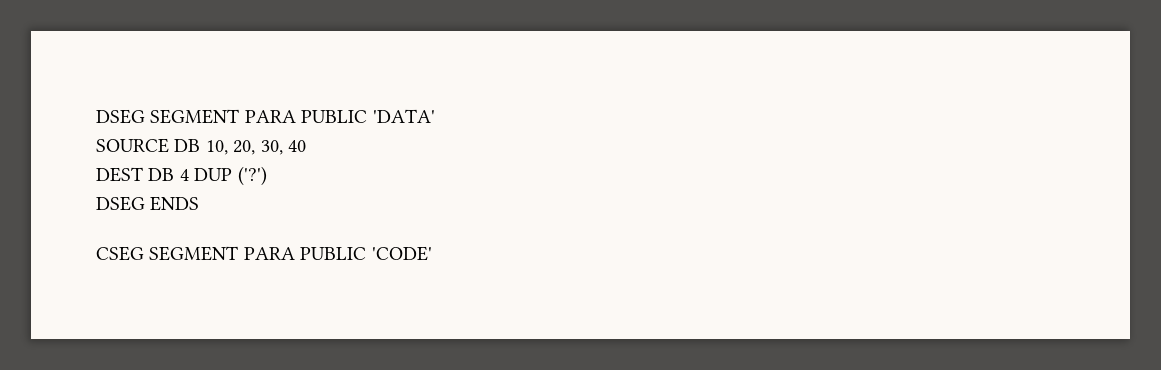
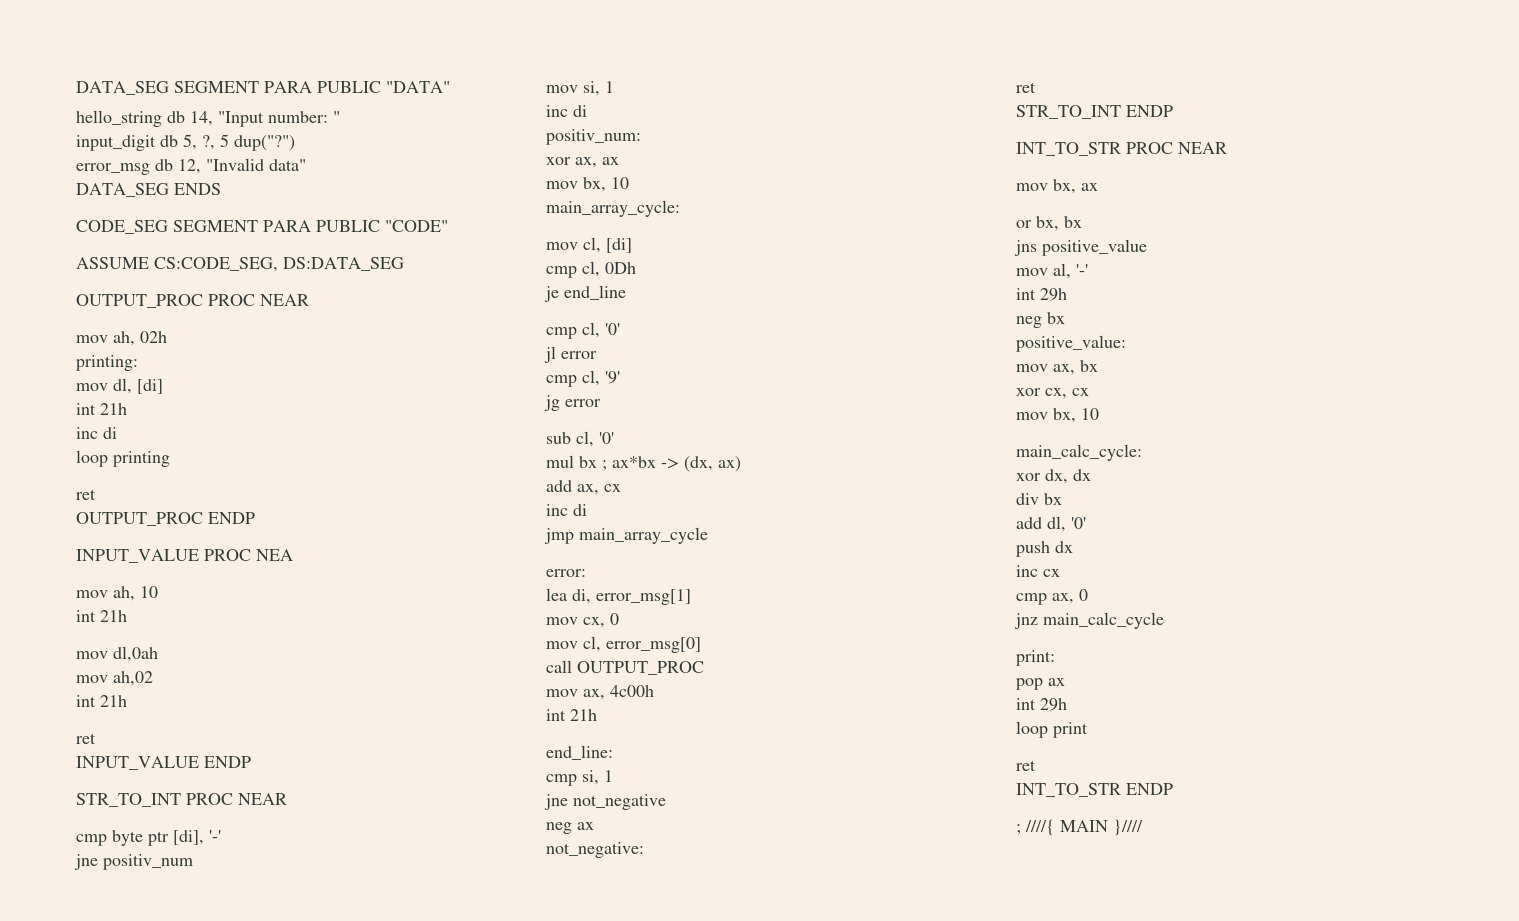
- DSEG SEGMENT PARA PUBLIC 'DATA'
- SOURCE DB 10, 20, 30, 40
- DEST DB 4 DUP ('?')
- DSEG ENDS
+ DATA_SEG SEGMENT PARA PUBLIC "DATA"
+ hello_string db 14, "Input number: "
+ input_digit db 5, ?, 5 dup("?")
+ error_msg db 12, "Invalid data"
+ DATA_SEG ENDS
- CSEG SEGMENT PARA PUBLIC 'CODE'
+ CODE_SEG SEGMENT PARA PUBLIC "CODE"
+ ASSUME CS:CODE_SEG, DS:DATA_SEG
+ OUTPUT_PROC PROC NEAR
+ mov ah, 02h
+ printing:
+ mov dl, [di]
+ int 21h
+ inc di
+ loop printing
+ ret
+ OUTPUT_PROC ENDP
+ INPUT_VALUE PROC NEA
+ mov ah, 10
+ int 21h
+ mov dl,0ah
+ mov ah,02
+ int 21h
+ ret
+ INPUT_VALUE ENDP
+ STR_TO_INT PROC NEAR
+ cmp byte ptr [di], '-'
+ jne positiv_num
+ mov si, 1
+ inc di
+ positiv_num:
+ xor ax, ax
+ mov bx, 10
+ main_array_cycle:
+ mov cl, [di]
+ cmp cl, 0Dh
+ je end_line
+ cmp cl, '0'
+ jl error
+ cmp cl, '9'
+ jg error
+ sub cl, '0'
+ mul bx ; ax*bx -> (dx, ax)
+ add ax, cx
+ inc di
+ jmp main_array_cycle
+ error:
+ lea di, error_msg[1]
+ mov cx, 0
+ mov cl, error_msg[0]
+ call OUTPUT_PROC
+ mov ax, 4c00h
+ int 21h
+ end_line:
+ cmp si, 1
+ jne not_negative
+ neg ax
+ not_negative:
+ ret
+ STR_TO_INT ENDP
+ INT_TO_STR PROC NEAR
+ mov bx, ax
+ or bx, bx
+ jns positive_value
+ mov al, '-'
+ int 29h
+ neg bx
+ positive_value:
+ mov ax, bx
+ xor cx, cx
+ mov bx, 10
+ main_calc_cycle:
+ xor dx, dx
+ div bx
+ add dl, '0'
+ push dx
+ inc cx
+ cmp ax, 0
+ jnz main_calc_cycle
+ print:
+ pop ax
+ int 29h
+ loop print
+ ret
+ INT_TO_STR ENDP
+ ; ////{ MAIN }////

